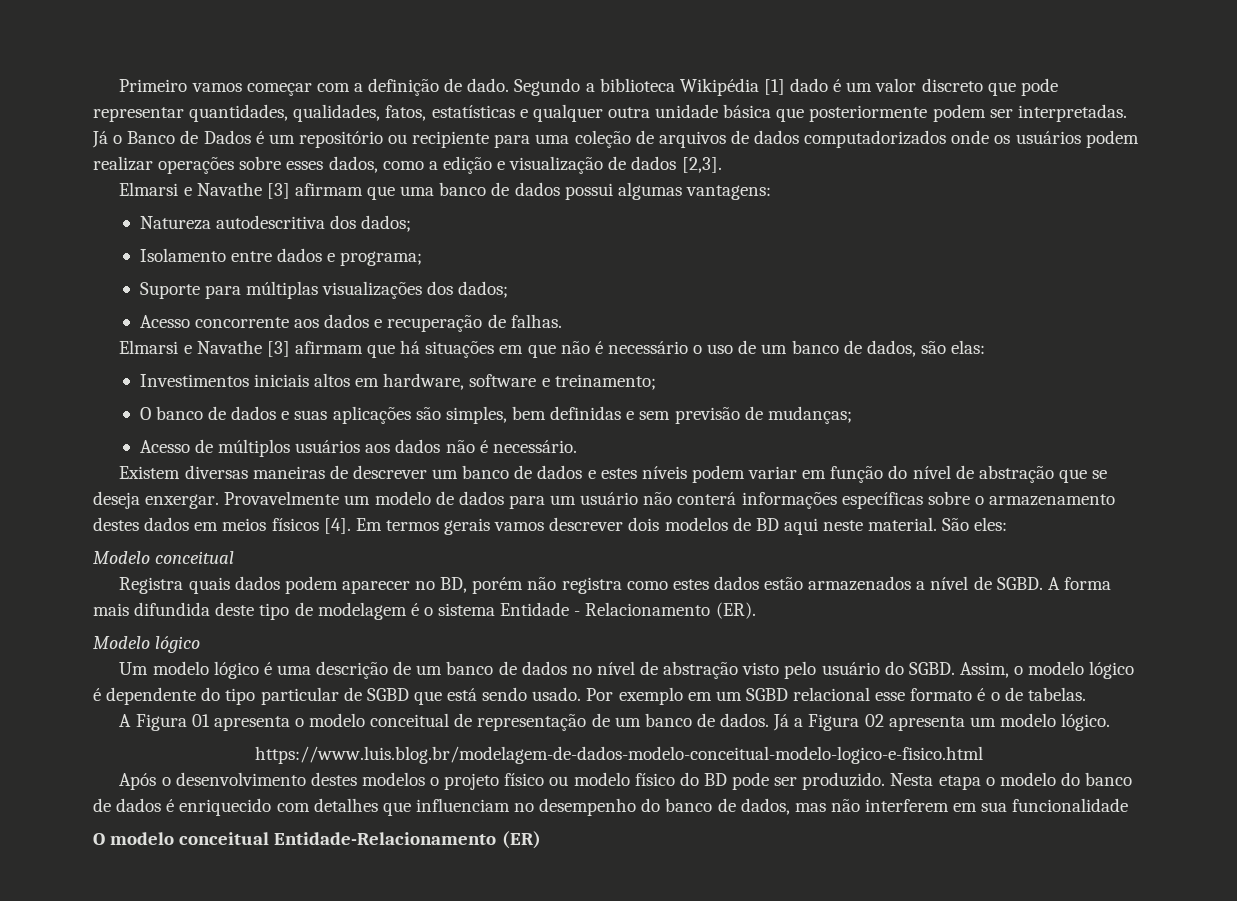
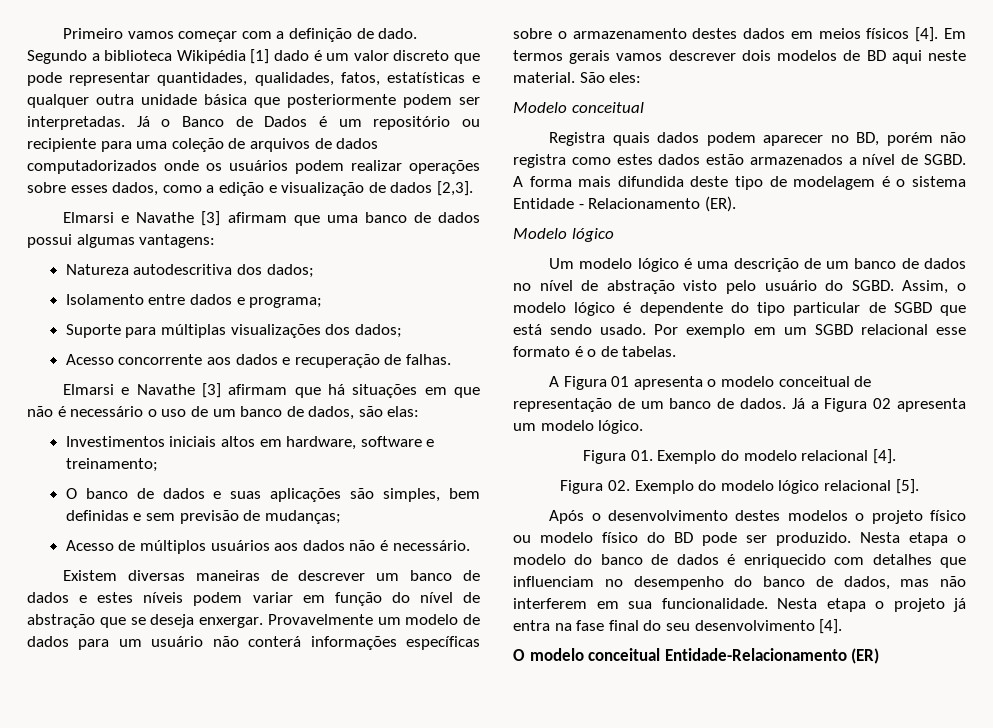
- https://www.luis.blog.br/modelagem-de-dados-modelo-conceitual-modelo-logico-e-fisico.html
+ Figura 01. Exemplo do modelo relacional [4].
+ Figura 02. Exemplo do modelo lógico relacional [5].
- Nesta etapa o modelo do banco de dados é enriquecido com detalhes que influenciam no desempenho do banco de dados, mas não interferem em sua funcionalidade
+ Nesta etapa o modelo do banco de dados é enriquecido com detalhes que influenciam no desempenho do banco de dados, mas não interferem em sua funcionalidade. Nesta etapa o projeto já entra na fase final do seu desenvolvimento [4].

